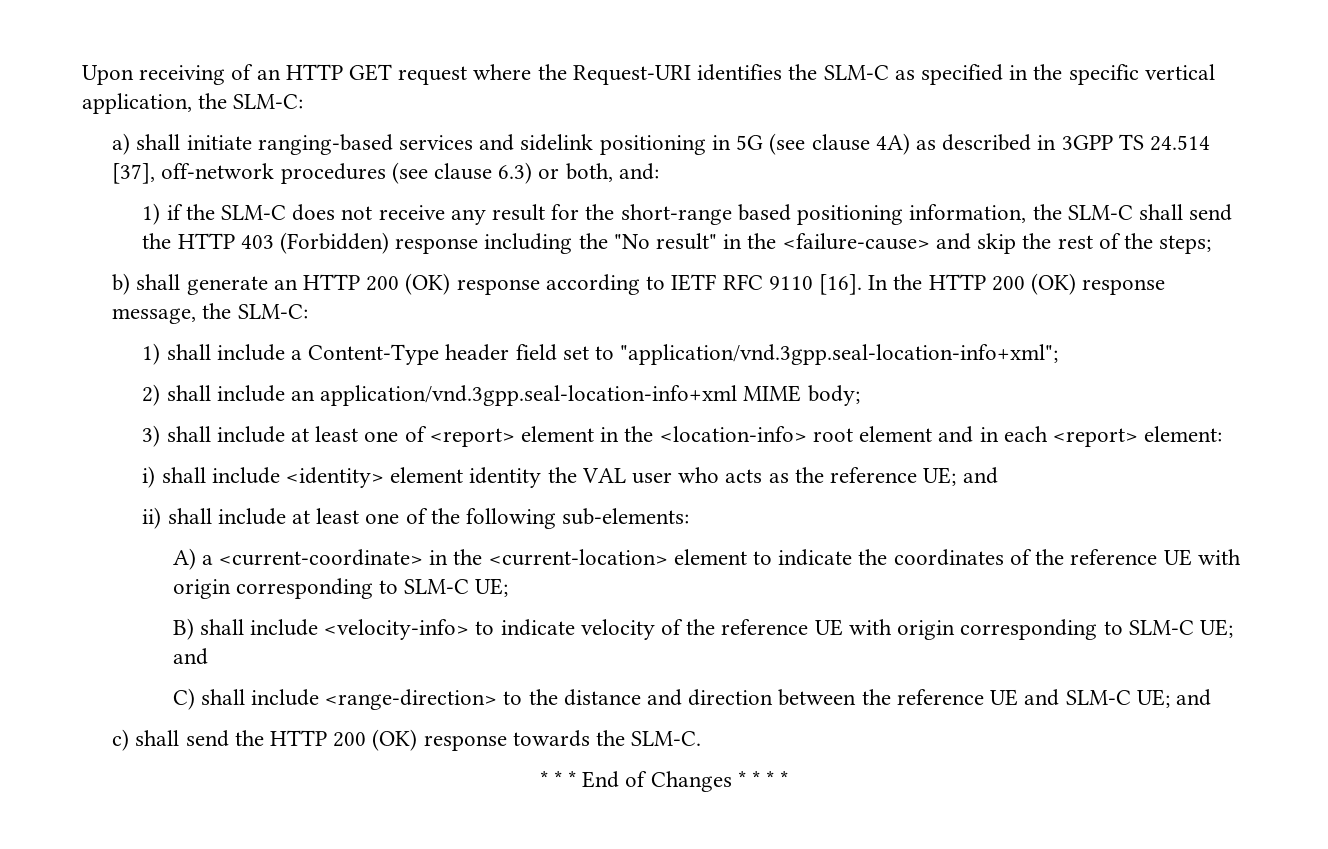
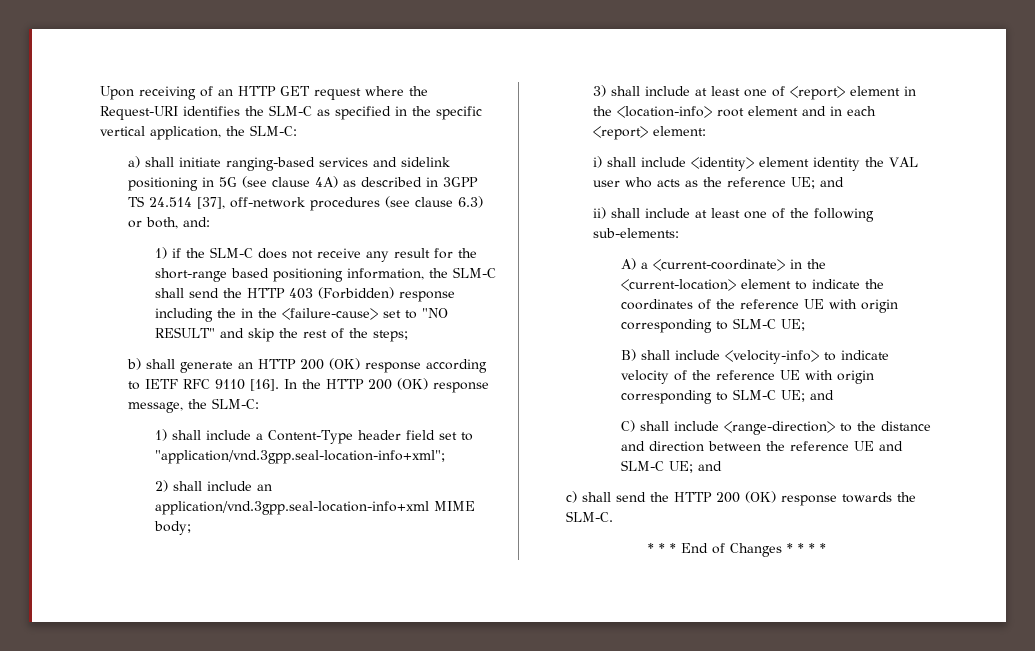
- 1) if the SLM-C does not receive any result for the short-range based positioning information, the SLM-C shall send the HTTP 403 (Forbidden) response including the "No result" in the <failure-cause> and skip the rest of the steps;
+ 1) if the SLM-C does not receive any result for the short-range based positioning information, the SLM-C shall send the HTTP 403 (Forbidden) response including the in the <failure-cause> set to "NO RESULT" and skip the rest of the steps;

